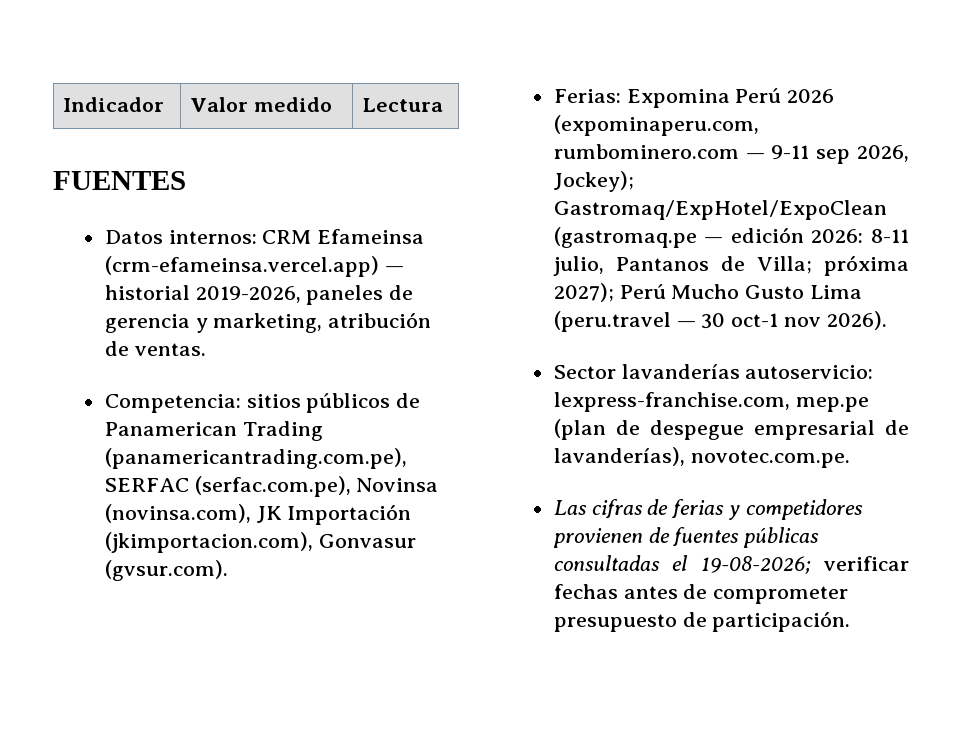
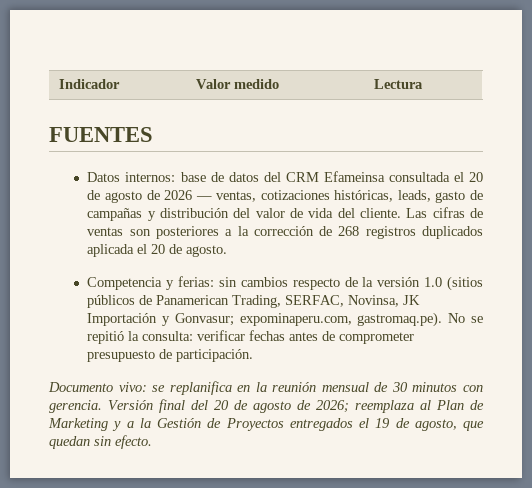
- Datos internos: CRM Efameinsa (crm-efameinsa.vercel.app) — historial 2019-2026, paneles de gerencia y marketing, atribución de ventas.
- Competencia: sitios públicos de Panamerican Trading (panamericantrading.com.pe), SERFAC (serfac.com.pe), Novinsa (novinsa.com), JK Importación (jkimportacion.com), Gonvasur (gvsur.com).
- Ferias: Expomina Perú 2026 (expominaperu.com, rumbominero.com — 9-11 sep 2026, Jockey); Gastromaq/ExpHotel/ExpoClean (gastromaq.pe — edición 2026: 8-11 julio, Pantanos de Villa; próxima 2027); Perú Mucho Gusto Lima (peru.travel — 30 oct-1 nov 2026).
- Sector lavanderías autoservicio: lexpress-franchise.com, mep.pe (plan de despegue empresarial de lavanderías), novotec.com.pe.
- Las cifras de ferias y competidores provienen de fuentes públicas consultadas el 19-08-2026; verificar fechas antes de comprometer presupuesto de participación.
+ Datos internos: base de datos del CRM Efameinsa consultada el 20 de agosto de 2026 — ventas, cotizaciones históricas, leads, gasto de campañas y distribución del valor de vida del cliente. Las cifras de ventas son posteriores a la corrección de 268 registros duplicados aplicada el 20 de agosto.
+ Competencia y ferias: sin cambios respecto de la versión 1.0 (sitios públicos de Panamerican Trading, SERFAC, Novinsa, JK Importación y Gonvasur; expominaperu.com, gastromaq.pe). No se repitió la consulta: verificar fechas antes de comprometer presupuesto de participación.
+ Documento vivo: se replanifica en la reunión mensual de 30 minutos con gerencia. Versión final del 20 de agosto de 2026; reemplaza al Plan de Marketing y a la Gestión de Proyectos entregados el 19 de agosto, que quedan sin efecto.

